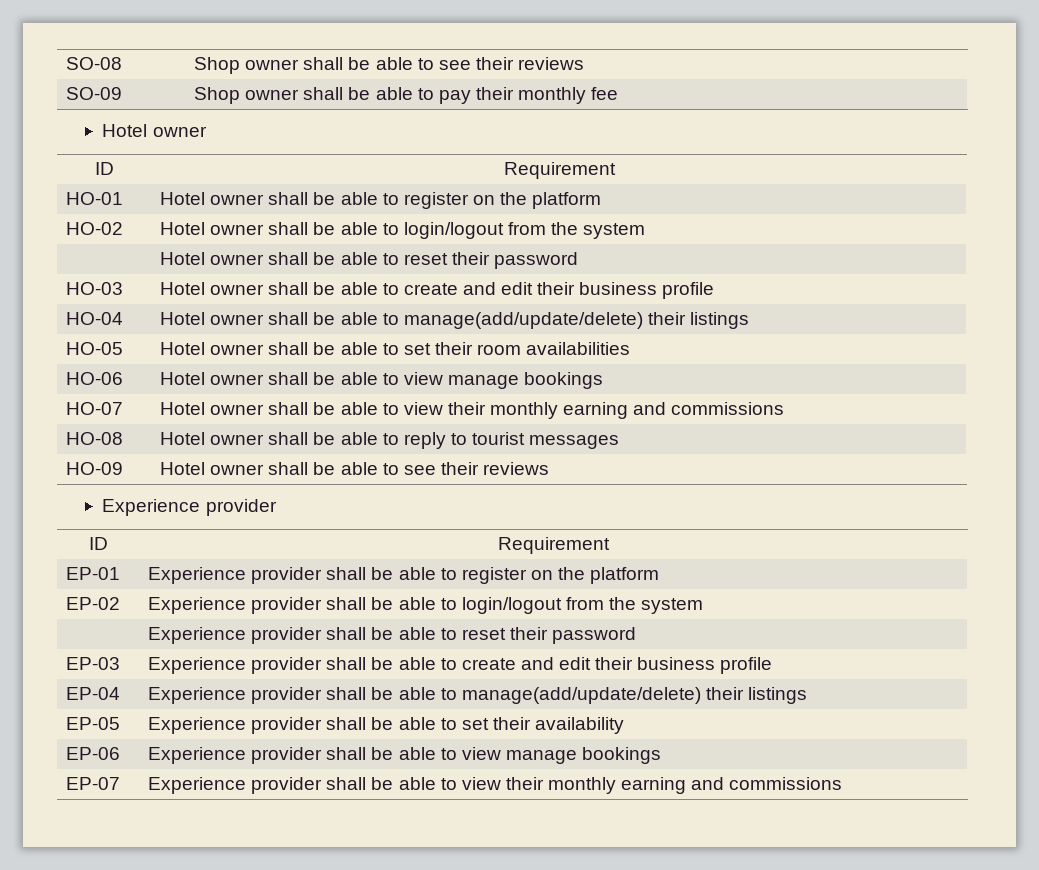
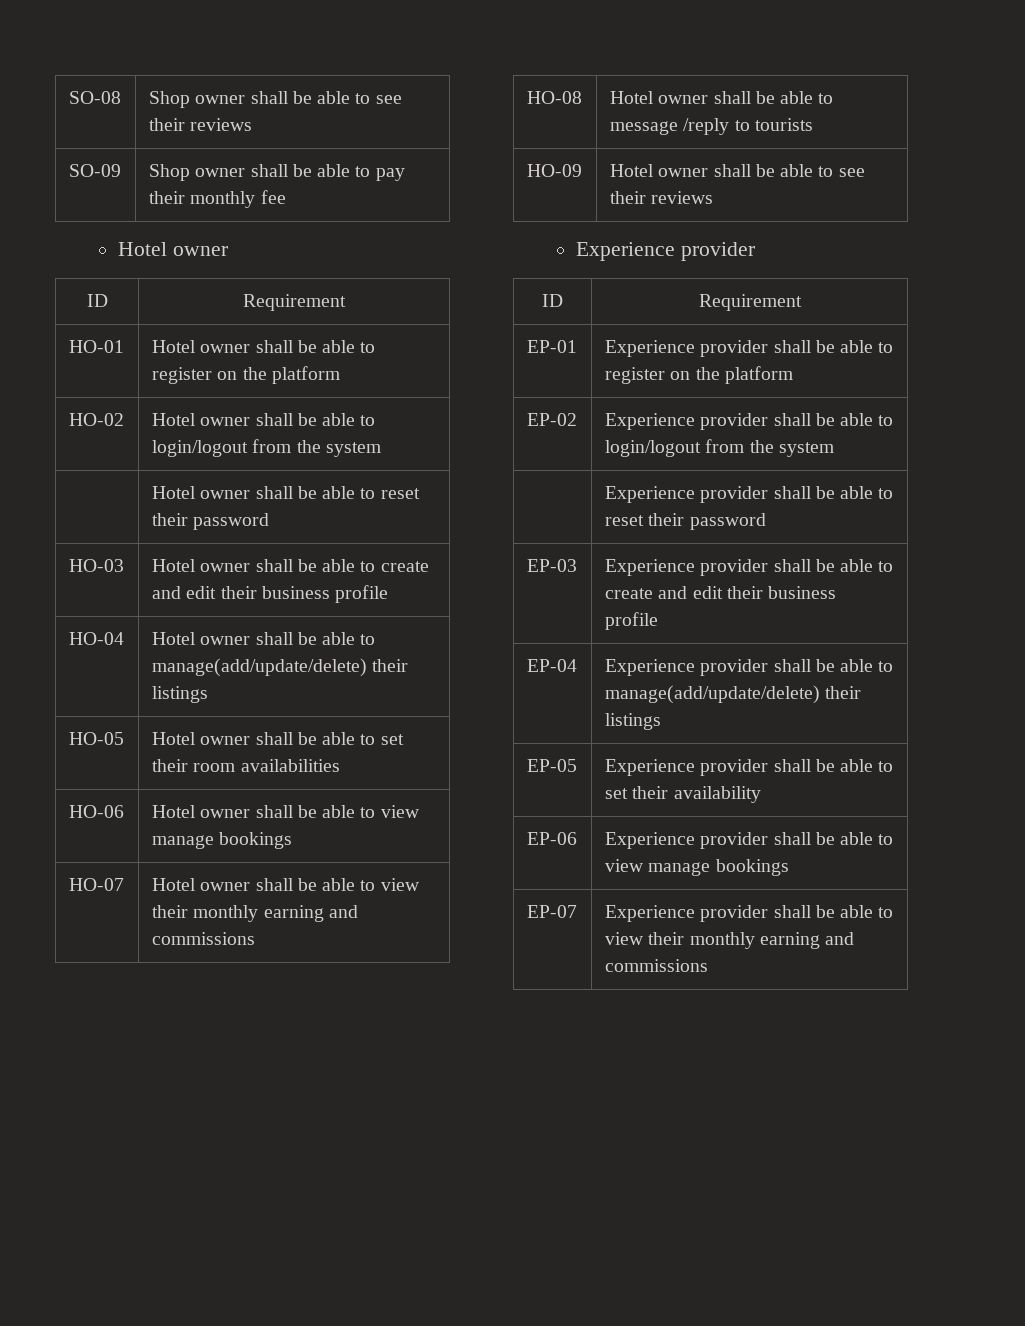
- HO-08 | Hotel owner shall be able to reply to tourist messages
+ HO-08 | Hotel owner shall be able to message /reply to tourists

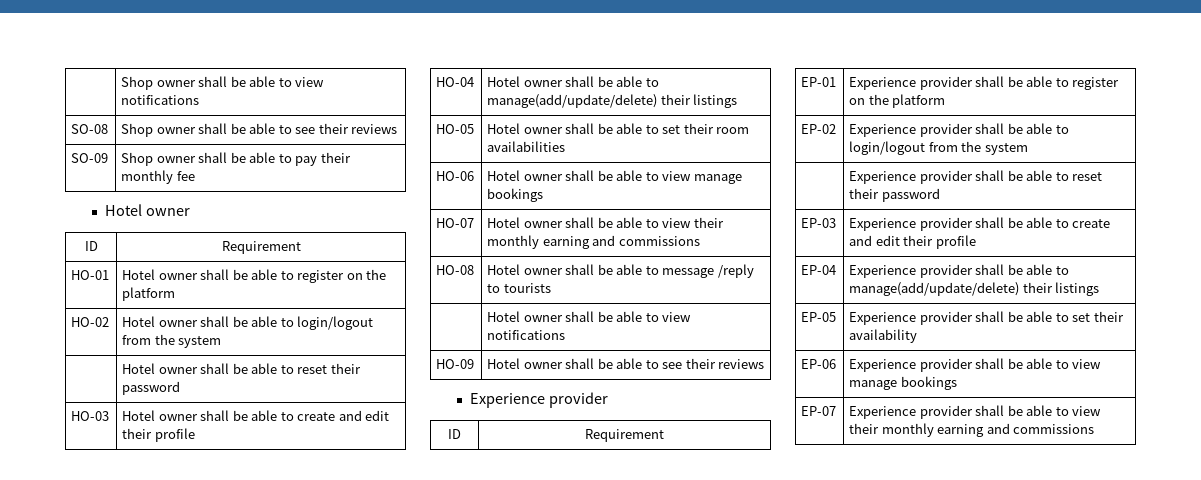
+ | Shop owner shall be able to view notifications
- HO-03 | Hotel owner shall be able to create and edit their business profile
+ HO-03 | Hotel owner shall be able to create and edit their profile
+ | Hotel owner shall be able to view notifications
- EP-03 | Experience provider shall be able to create and edit their business profile
+ EP-03 | Experience provider shall be able to create and edit their profile

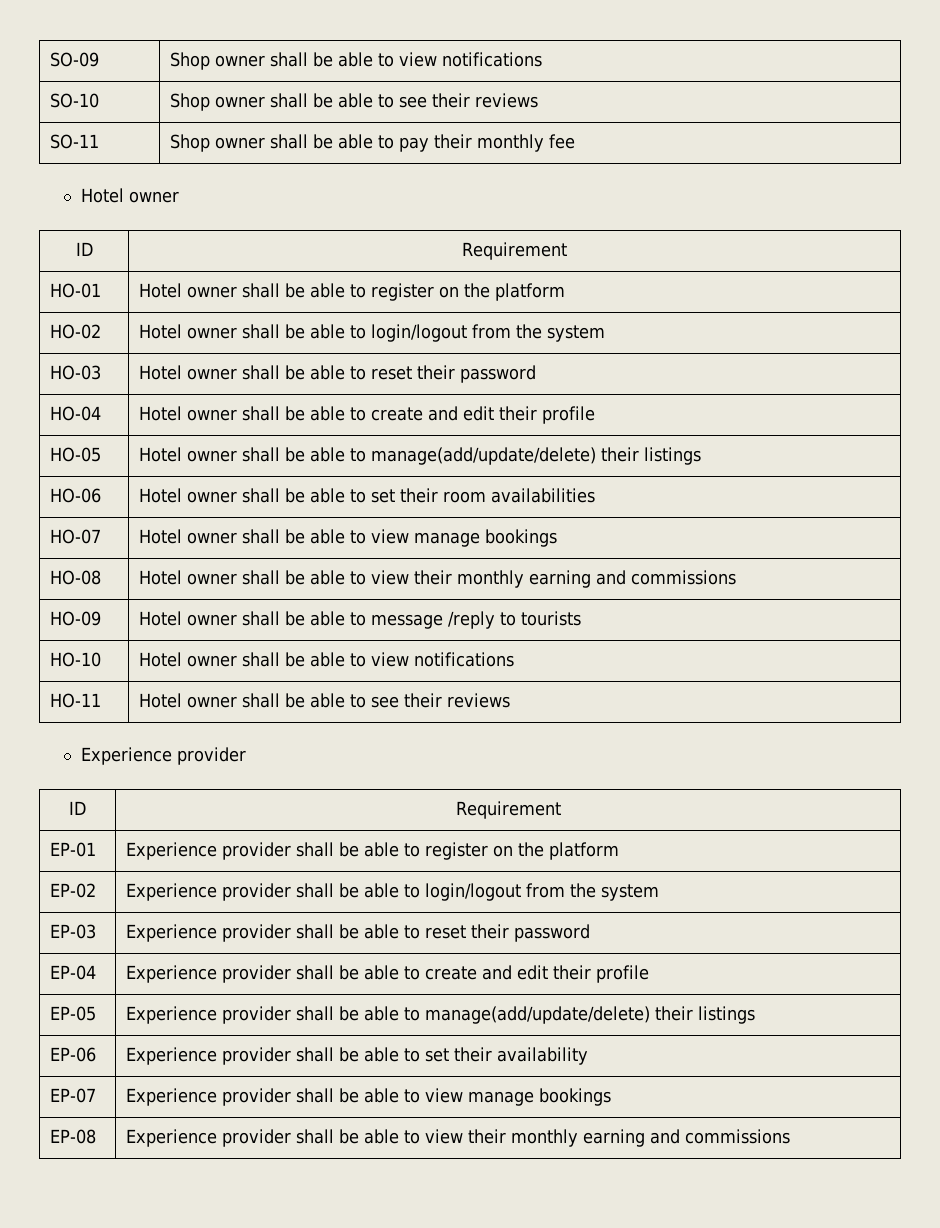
- | Shop owner shall be able to view notifications
+ SO-09 | Shop owner shall be able to view notifications
- SO-08 | Shop owner shall be able to see their reviews
+ SO-10 | Shop owner shall be able to see their reviews
- SO-09 | Shop owner shall be able to pay their monthly fee
+ SO-11 | Shop owner shall be able to pay their monthly fee
- | Hotel owner shall be able to reset their password
+ HO-03 | Hotel owner shall be able to reset their password
- HO-03 | Hotel owner shall be able to create and edit their profile
+ HO-04 | Hotel owner shall be able to create and edit their profile
- HO-04 | Hotel owner shall be able to manage(add/update/delete) their listings
+ HO-05 | Hotel owner shall be able to manage(add/update/delete) their listings
- HO-05 | Hotel owner shall be able to set their room availabilities
+ HO-06 | Hotel owner shall be able to set their room availabilities
- HO-06 | Hotel owner shall be able to view manage bookings
+ HO-07 | Hotel owner shall be able to view manage bookings
- HO-07 | Hotel owner shall be able to view their monthly earning and commissions
+ HO-08 | Hotel owner shall be able to view their monthly earning and commissions
- HO-08 | Hotel owner shall be able to message /reply to tourists
+ HO-09 | Hotel owner shall be able to message /reply to tourists
- | Hotel owner shall be able to view notifications
+ HO-10 | Hotel owner shall be able to view notifications
- HO-09 | Hotel owner shall be able to see their reviews
+ HO-11 | Hotel owner shall be able to see their reviews
- | Experience provider shall be able to reset their password
+ EP-03 | Experience provider shall be able to reset their password
- EP-03 | Experience provider shall be able to create and edit their profile
+ EP-04 | Experience provider shall be able to create and edit their profile
- EP-04 | Experience provider shall be able to manage(add/update/delete) their listings
+ EP-05 | Experience provider shall be able to manage(add/update/delete) their listings
- EP-05 | Experience provider shall be able to set their availability
+ EP-06 | Experience provider shall be able to set their availability
- EP-06 | Experience provider shall be able to view manage bookings
+ EP-07 | Experience provider shall be able to view manage bookings
- EP-07 | Experience provider shall be able to view their monthly earning and commissions
+ EP-08 | Experience provider shall be able to view their monthly earning and commissions

